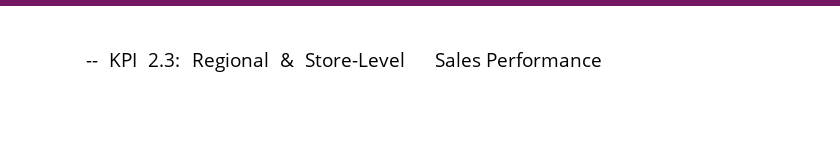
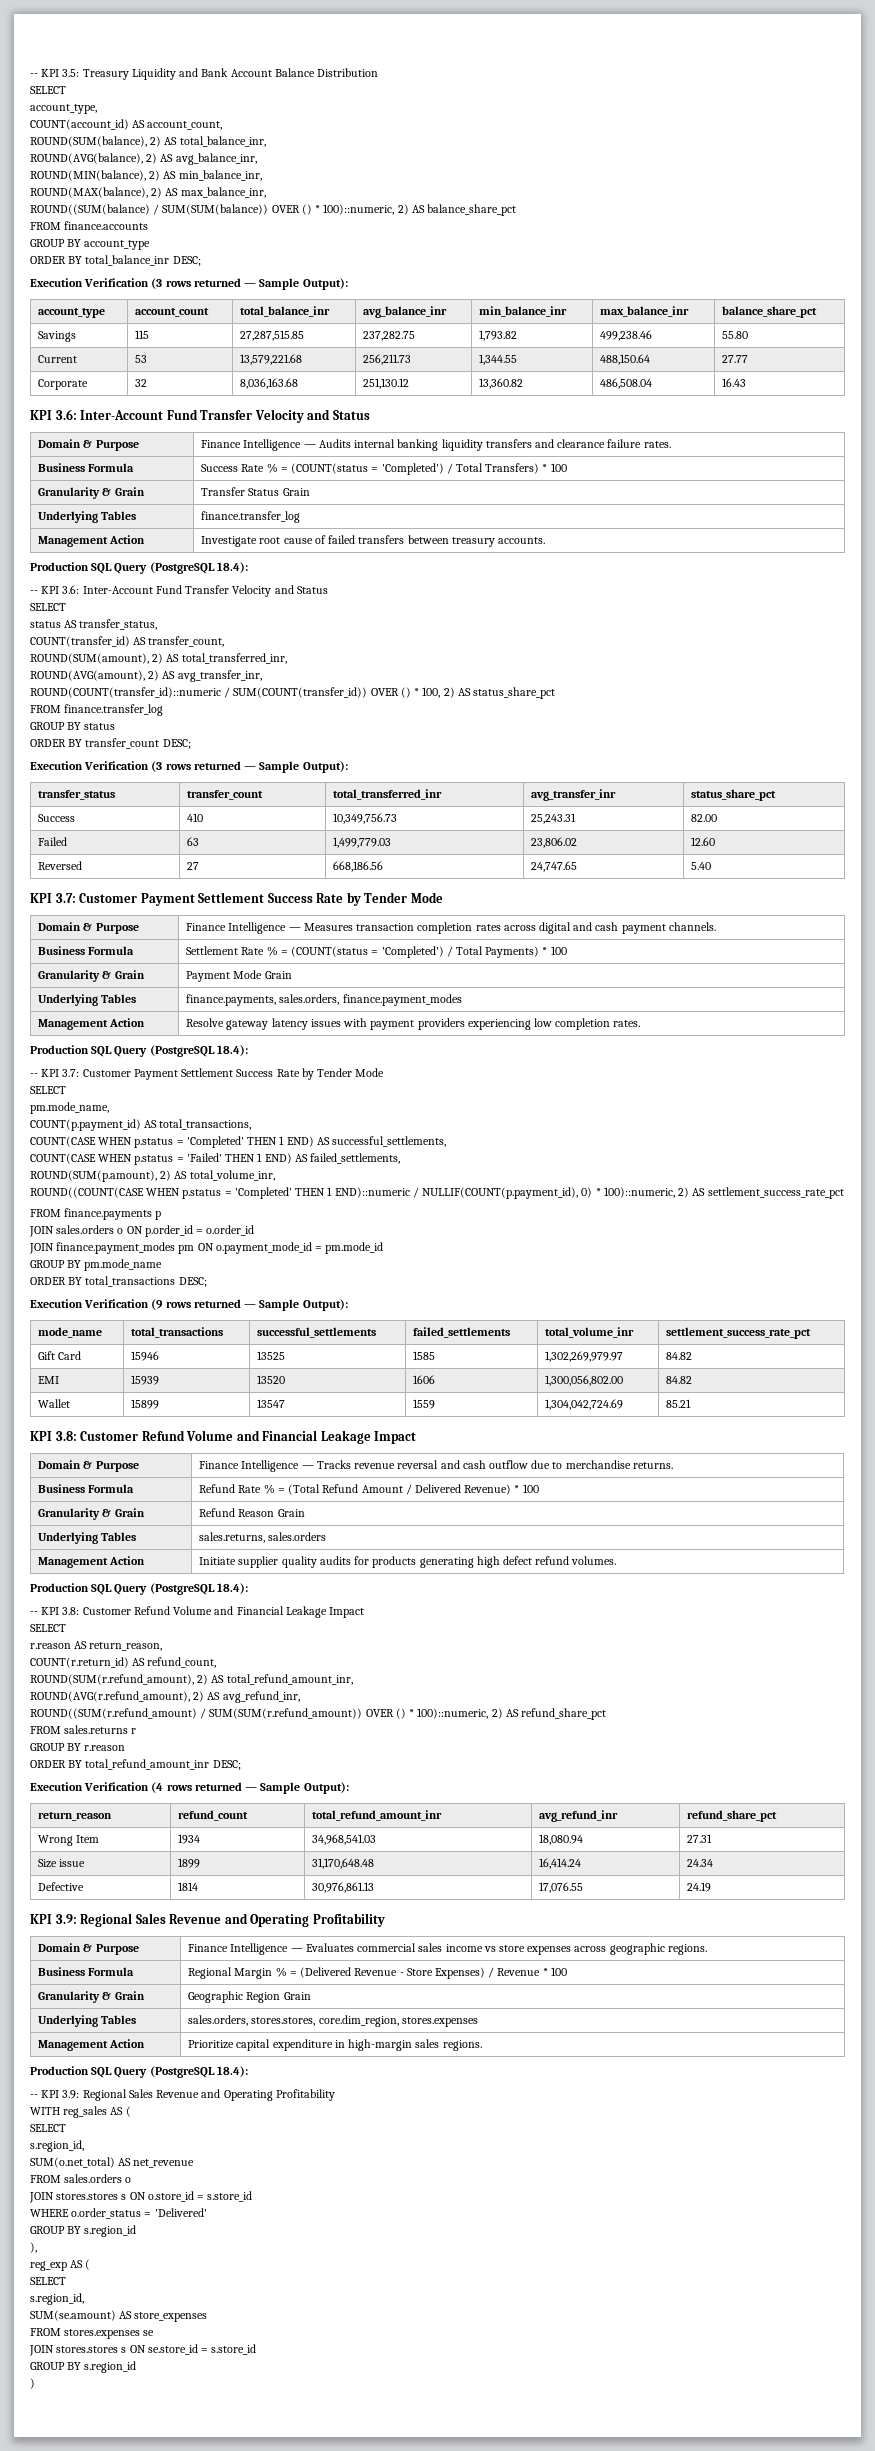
- -- KPI 2.3: Regional & Store-Level Sales Performance
+ -- KPI 3.5: Treasury Liquidity and Bank Account Balance Distribution
+ SELECT
+ account_type,
+ COUNT(account_id) AS account_count,
+ ROUND(SUM(balance), 2) AS total_balance_inr,
+ ROUND(AVG(balance), 2) AS avg_balance_inr,
+ ROUND(MIN(balance), 2) AS min_balance_inr,
+ ROUND(MAX(balance), 2) AS max_balance_inr,
+ ROUND((SUM(balance) / SUM(SUM(balance)) OVER () * 100)::numeric, 2) AS balance_share_pct
+ FROM finance.accounts
+ GROUP BY account_type
+ ORDER BY total_balance_inr DESC;
+ Execution Verification (3 rows returned — Sample Output):
+ account_type | account_count | total_balance_inr | avg_balance_inr | min_balance_inr | max_balance_inr | balance_share_pct
+ Savings | 115 | 27,287,515.85 | 237,282.75 | 1,793.82 | 499,238.46 | 55.80
+ Current | 53 | 13,579,221.68 | 256,211.73 | 1,344.55 | 488,150.64 | 27.77
+ Corporate | 32 | 8,036,163.68 | 251,130.12 | 13,360.82 | 486,508.04 | 16.43
+ KPI 3.6: Inter-Account Fund Transfer Velocity and Status
+ Domain & Purpose | Finance Intelligence — Audits internal banking liquidity transfers and clearance failure rates.
+ Business Formula | Success Rate % = (COUNT(status = 'Completed') / Total Transfers) * 100
+ Granularity & Grain | Transfer Status Grain
+ Underlying Tables | finance.transfer_log
+ Management Action | Investigate root cause of failed transfers between treasury accounts.
+ Production SQL Query (PostgreSQL 18.4):
+ -- KPI 3.6: Inter-Account Fund Transfer Velocity and Status
+ SELECT
+ status AS transfer_status,
+ COUNT(transfer_id) AS transfer_count,
+ ROUND(SUM(amount), 2) AS total_transferred_inr,
+ ROUND(AVG(amount), 2) AS avg_transfer_inr,
+ ROUND(COUNT(transfer_id)::numeric / SUM(COUNT(transfer_id)) OVER () * 100, 2) AS status_share_pct
+ FROM finance.transfer_log
+ GROUP BY status
+ ORDER BY transfer_count DESC;
+ Execution Verification (3 rows returned — Sample Output):
+ transfer_status | transfer_count | total_transferred_inr | avg_transfer_inr | status_share_pct
+ Success | 410 | 10,349,756.73 | 25,243.31 | 82.00
+ Failed | 63 | 1,499,779.03 | 23,806.02 | 12.60
+ Reversed | 27 | 668,186.56 | 24,747.65 | 5.40
+ KPI 3.7: Customer Payment Settlement Success Rate by Tender Mode
+ Domain & Purpose | Finance Intelligence — Measures transaction completion rates across digital and cash payment channels.
+ Business Formula | Settlement Rate % = (COUNT(status = 'Completed') / Total Payments) * 100
+ Granularity & Grain | Payment Mode Grain
+ Underlying Tables | finance.payments, sales.orders, finance.payment_modes
+ Management Action | Resolve gateway latency issues with payment providers experiencing low completion rates.
+ Production SQL Query (PostgreSQL 18.4):
+ -- KPI 3.7: Customer Payment Settlement Success Rate by Tender Mode
+ SELECT
+ pm.mode_name,
+ COUNT(p.payment_id) AS total_transactions,
+ COUNT(CASE WHEN p.status = 'Completed' THEN 1 END) AS successful_settlements,
+ COUNT(CASE WHEN p.status = 'Failed' THEN 1 END) AS failed_settlements,
+ ROUND(SUM(p.amount), 2) AS total_volume_inr,
+ ROUND((COUNT(CASE WHEN p.status = 'Completed' THEN 1 END)::numeric / NULLIF(COUNT(p.payment_id), 0) * 100)::numeric, 2) AS settlement_success_rate_pct
+ FROM finance.payments p
+ JOIN sales.orders o ON p.order_id = o.order_id
+ JOIN finance.payment_modes pm ON o.payment_mode_id = pm.mode_id
+ GROUP BY pm.mode_name
+ ORDER BY total_transactions DESC;
+ Execution Verification (9 rows returned — Sample Output):
+ mode_name | total_transactions | successful_settlements | failed_settlements | total_volume_inr | settlement_success_rate_pct
+ Gift Card | 15946 | 13525 | 1585 | 1,302,269,979.97 | 84.82
+ EMI | 15939 | 13520 | 1606 | 1,300,056,802.00 | 84.82
+ Wallet | 15899 | 13547 | 1559 | 1,304,042,724.69 | 85.21
+ KPI 3.8: Customer Refund Volume and Financial Leakage Impact
+ Domain & Purpose | Finance Intelligence — Tracks revenue reversal and cash outflow due to merchandise returns.
+ Business Formula | Refund Rate % = (Total Refund Amount / Delivered Revenue) * 100
+ Granularity & Grain | Refund Reason Grain
+ Underlying Tables | sales.returns, sales.orders
+ Management Action | Initiate supplier quality audits for products generating high defect refund volumes.
+ Production SQL Query (PostgreSQL 18.4):
+ -- KPI 3.8: Customer Refund Volume and Financial Leakage Impact
+ SELECT
+ r.reason AS return_reason,
+ COUNT(r.return_id) AS refund_count,
+ ROUND(SUM(r.refund_amount), 2) AS total_refund_amount_inr,
+ ROUND(AVG(r.refund_amount), 2) AS avg_refund_inr,
+ ROUND((SUM(r.refund_amount) / SUM(SUM(r.refund_amount)) OVER () * 100)::numeric, 2) AS refund_share_pct
+ FROM sales.returns r
+ GROUP BY r.reason
+ ORDER BY total_refund_amount_inr DESC;
+ Execution Verification (4 rows returned — Sample Output):
+ return_reason | refund_count | total_refund_amount_inr | avg_refund_inr | refund_share_pct
+ Wrong Item | 1934 | 34,968,541.03 | 18,080.94 | 27.31
+ Size issue | 1899 | 31,170,648.48 | 16,414.24 | 24.34
+ Defective | 1814 | 30,976,861.13 | 17,076.55 | 24.19
+ KPI 3.9: Regional Sales Revenue and Operating Profitability
+ Domain & Purpose | Finance Intelligence — Evaluates commercial sales income vs store expenses across geographic regions.
+ Business Formula | Regional Margin % = (Delivered Revenue - Store Expenses) / Revenue * 100
+ Granularity & Grain | Geographic Region Grain
+ Underlying Tables | sales.orders, stores.stores, core.dim_region, stores.expenses
+ Management Action | Prioritize capital expenditure in high-margin sales regions.
+ Production SQL Query (PostgreSQL 18.4):
+ -- KPI 3.9: Regional Sales Revenue and Operating Profitability
+ WITH reg_sales AS (
+ SELECT
+ s.region_id,
+ SUM(o.net_total) AS net_revenue
+ FROM sales.orders o
+ JOIN stores.stores s ON o.store_id = s.store_id
+ WHERE o.order_status = 'Delivered'
+ GROUP BY s.region_id
+ ),
+ reg_exp AS (
+ SELECT
+ s.region_id,
+ SUM(se.amount) AS store_expenses
+ FROM stores.expenses se
+ JOIN stores.stores s ON se.store_id = s.store_id
+ GROUP BY s.region_id
+ )

